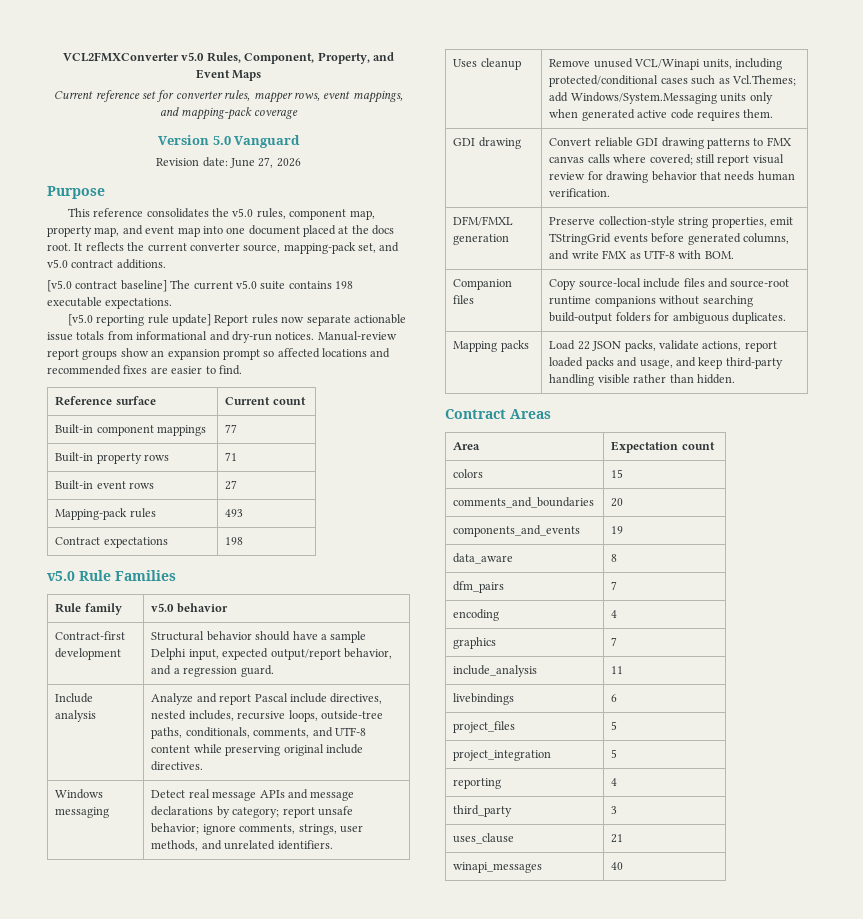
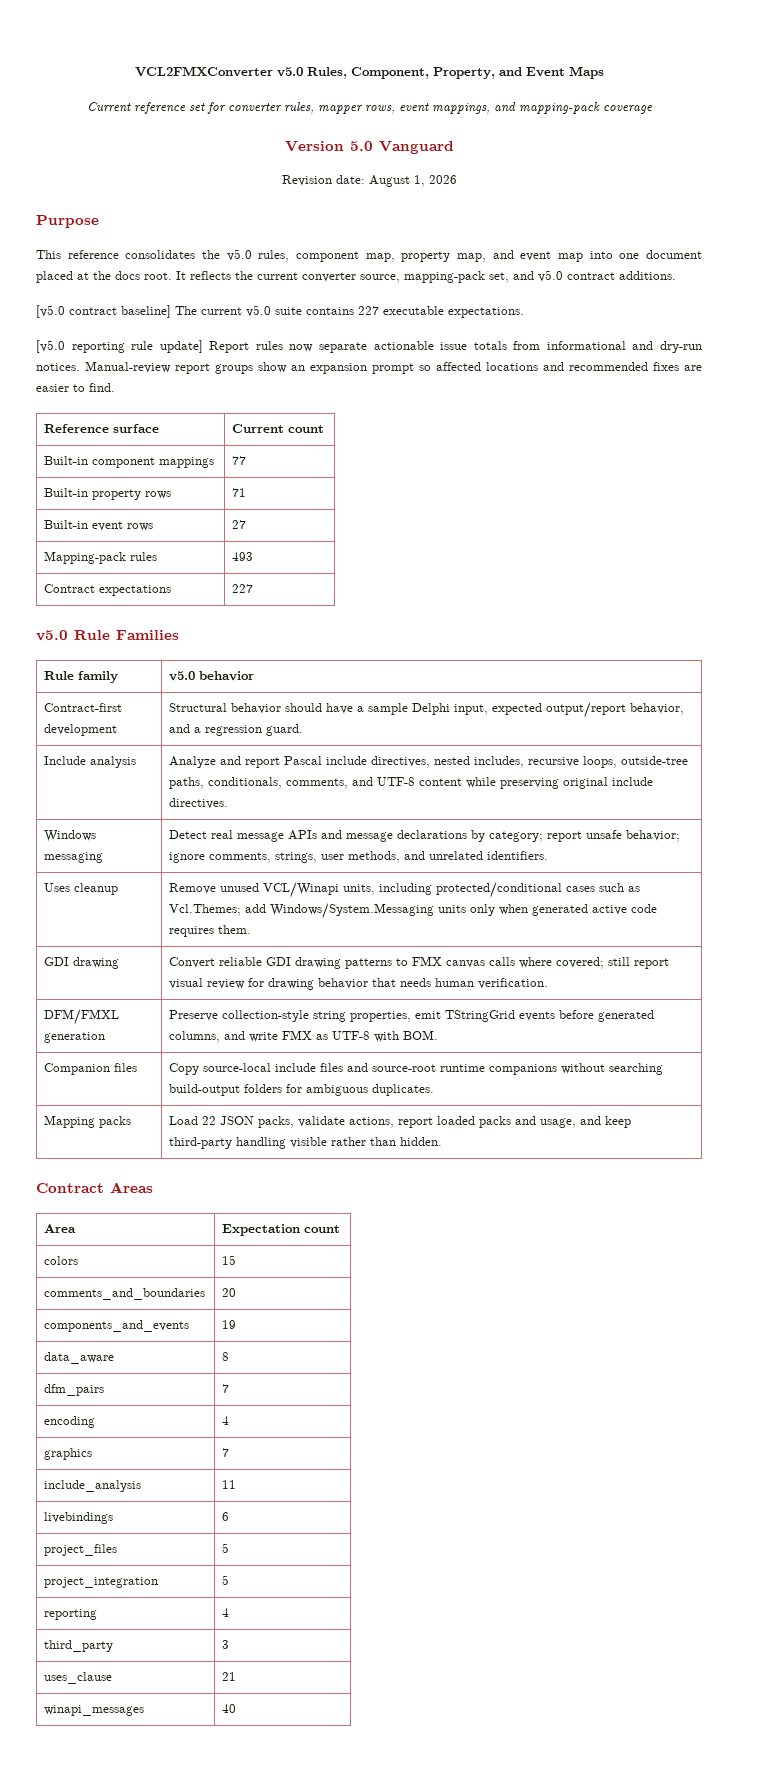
- Revision date: June 27, 2026
+ Revision date: August 1, 2026
- [v5.0 contract baseline] The current v5.0 suite contains 198 executable expectations.
+ [v5.0 contract baseline] The current v5.0 suite contains 227 executable expectations.
- Contract expectations | 198
+ Contract expectations | 227

